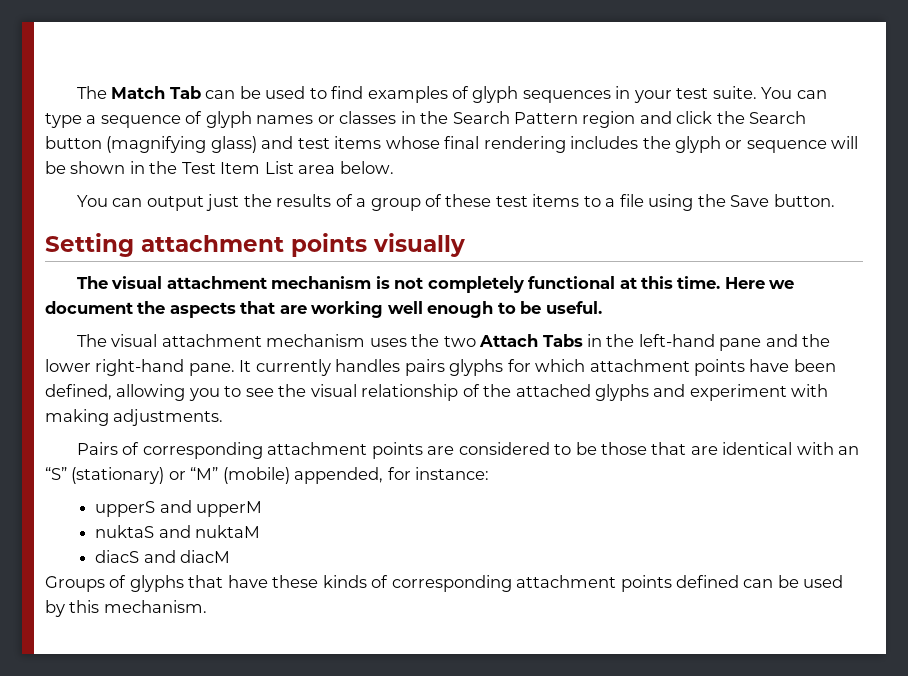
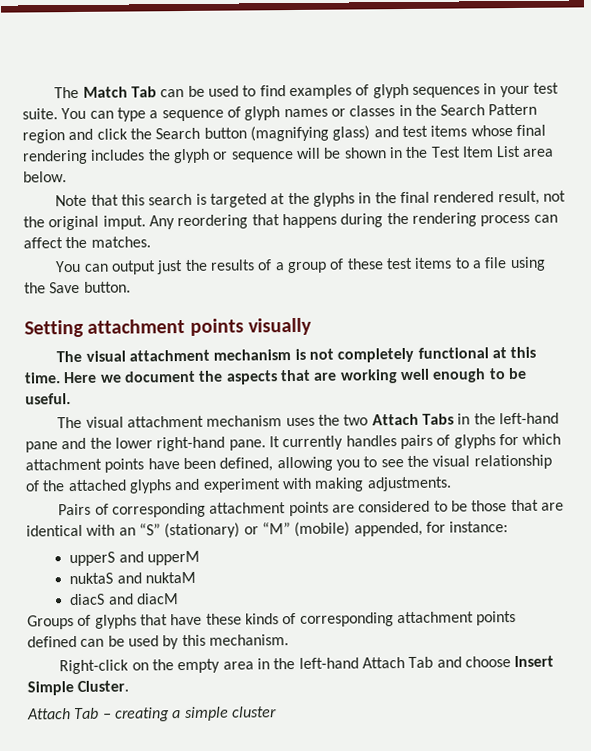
+ Note that this search is targeted at the glyphs in the final rendered result, not the original imput. Any reordering that happens during the rendering process can affect the matches.
- It currently handles pairs glyphs for which attachment points have been defined, allowing you to see the visual relationship of the attached glyphs and experiment with making adjustments.
+ It currently handles pairs of glyphs for which attachment points have been defined, allowing you to see the visual relationship of the attached glyphs and experiment with making adjustments.
+ Right-click on the empty area in the left-hand Attach Tab and choose Insert Simple Cluster.
+ Attach Tab – creating a simple cluster

